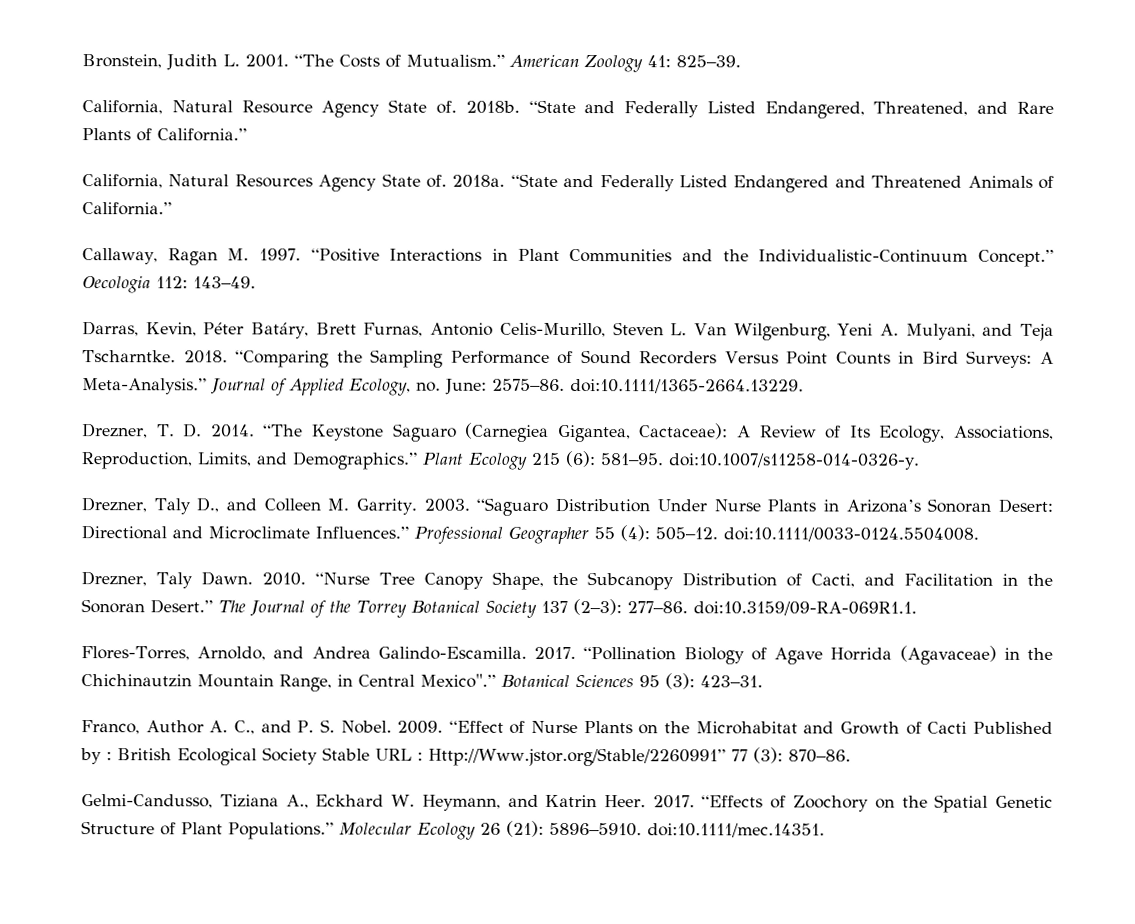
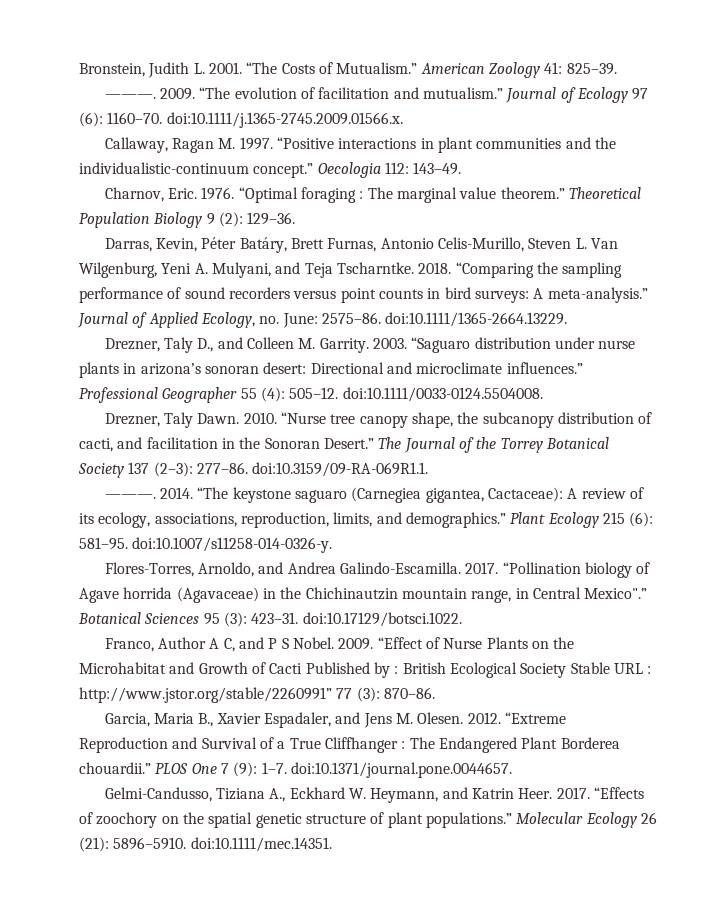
- California, Natural Resource Agency State of. 2018b. “State and Federally Listed Endangered, Threatened, and Rare Plants of California.”
- California, Natural Resources Agency State of. 2018a. “State and Federally Listed Endangered and Threatened Animals of California.”
+ ———. 2009. “The evolution of facilitation and mutualism.” Journal of Ecology 97 (6): 1160–70. doi:10.1111/j.1365-2745.2009.01566.x.
- “Positive Interactions in Plant Communities and the Individualistic-Continuum Concept.” Oecologia 112: 143–49.
+ “Positive interactions in plant communities and the individualistic-continuum concept.” Oecologia 112: 143–49.
+ Charnov, Eric. 1976. “Optimal foraging : The marginal value theorem.” Theoretical Population Biology 9 (2): 129–36.
- “Comparing the Sampling Performance of Sound Recorders Versus Point Counts in Bird Surveys: A Meta-Analysis.”
+ “Comparing the sampling performance of sound recorders versus point counts in bird surveys: A meta-analysis.”
- Drezner, T. D. 2014. “The Keystone Saguaro (Carnegiea Gigantea, Cactaceae): A Review of Its Ecology, Associations, Reproduction, Limits, and Demographics.” Plant Ecology 215 (6): 581–95. doi:10.1007/s11258-014-0326-y.
- “Saguaro Distribution Under Nurse Plants in Arizona’s Sonoran Desert: Directional and Microclimate Influences.”
+ “Saguaro distribution under nurse plants in arizona’s sonoran desert: Directional and microclimate influences.”
- “Nurse Tree Canopy Shape, the Subcanopy Distribution of Cacti, and Facilitation in the Sonoran Desert.”
+ “Nurse tree canopy shape, the subcanopy distribution of cacti, and facilitation in the Sonoran Desert.”
+ ———. 2014. “The keystone saguaro (Carnegiea gigantea, Cactaceae): A review of its ecology, associations, reproduction, limits, and demographics.” Plant Ecology 215 (6): 581–95. doi:10.1007/s11258-014-0326-y.
- “Pollination Biology of Agave Horrida (Agavaceae) in the Chichinautzin Mountain Range, in Central Mexico".”
+ “Pollination biology of Agave horrida (Agavaceae) in the Chichinautzin mountain range, in Central Mexico".”
- Botanical Sciences 95 (3): 423–31.
+ Botanical Sciences 95 (3): 423–31. doi:10.17129/botsci.1022.
- Franco, Author A. C., and P. S. Nobel.
+ Franco, Author A C, and P S Nobel.
- “Effect of Nurse Plants on the Microhabitat and Growth of Cacti Published by : British Ecological Society Stable URL : Http://Www.jstor.org/Stable/2260991” 77 (3): 870–86.
+ “Effect of Nurse Plants on the Microhabitat and Growth of Cacti Published by : British Ecological Society Stable URL : http://www.jstor.org/stable/2260991” 77 (3): 870–86.
+ Garcia, Maria B., Xavier Espadaler, and Jens M. Olesen. 2012. “Extreme Reproduction and Survival of a True Cliffhanger : The Endangered Plant Borderea chouardii.” PLOS One 7 (9): 1–7. doi:10.1371/journal.pone.0044657.
- “Effects of Zoochory on the Spatial Genetic Structure of Plant Populations.”
+ “Effects of zoochory on the spatial genetic structure of plant populations.”

